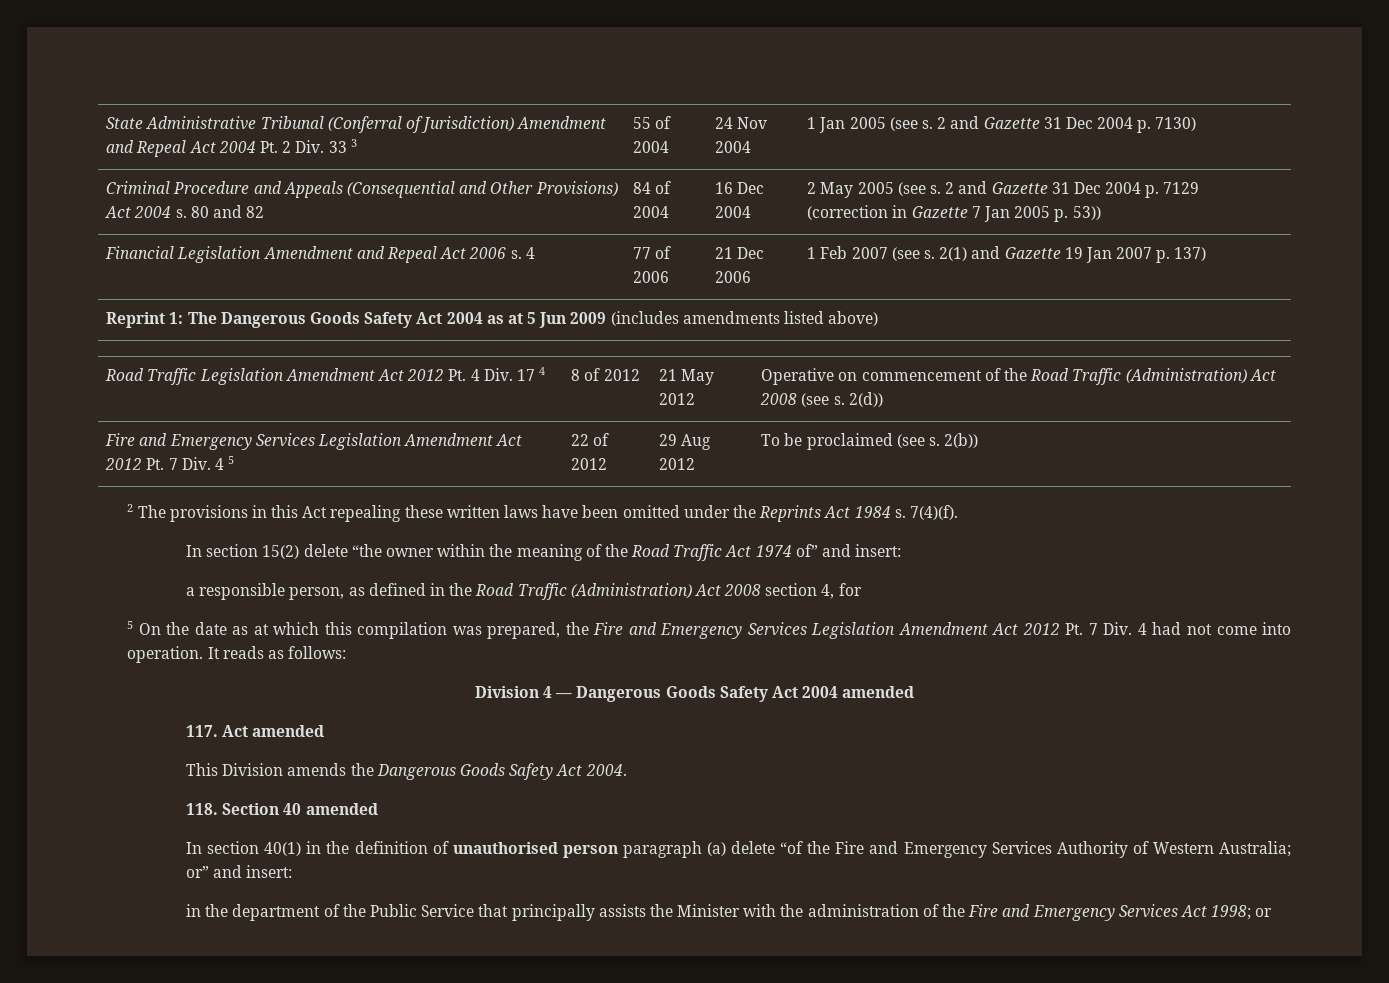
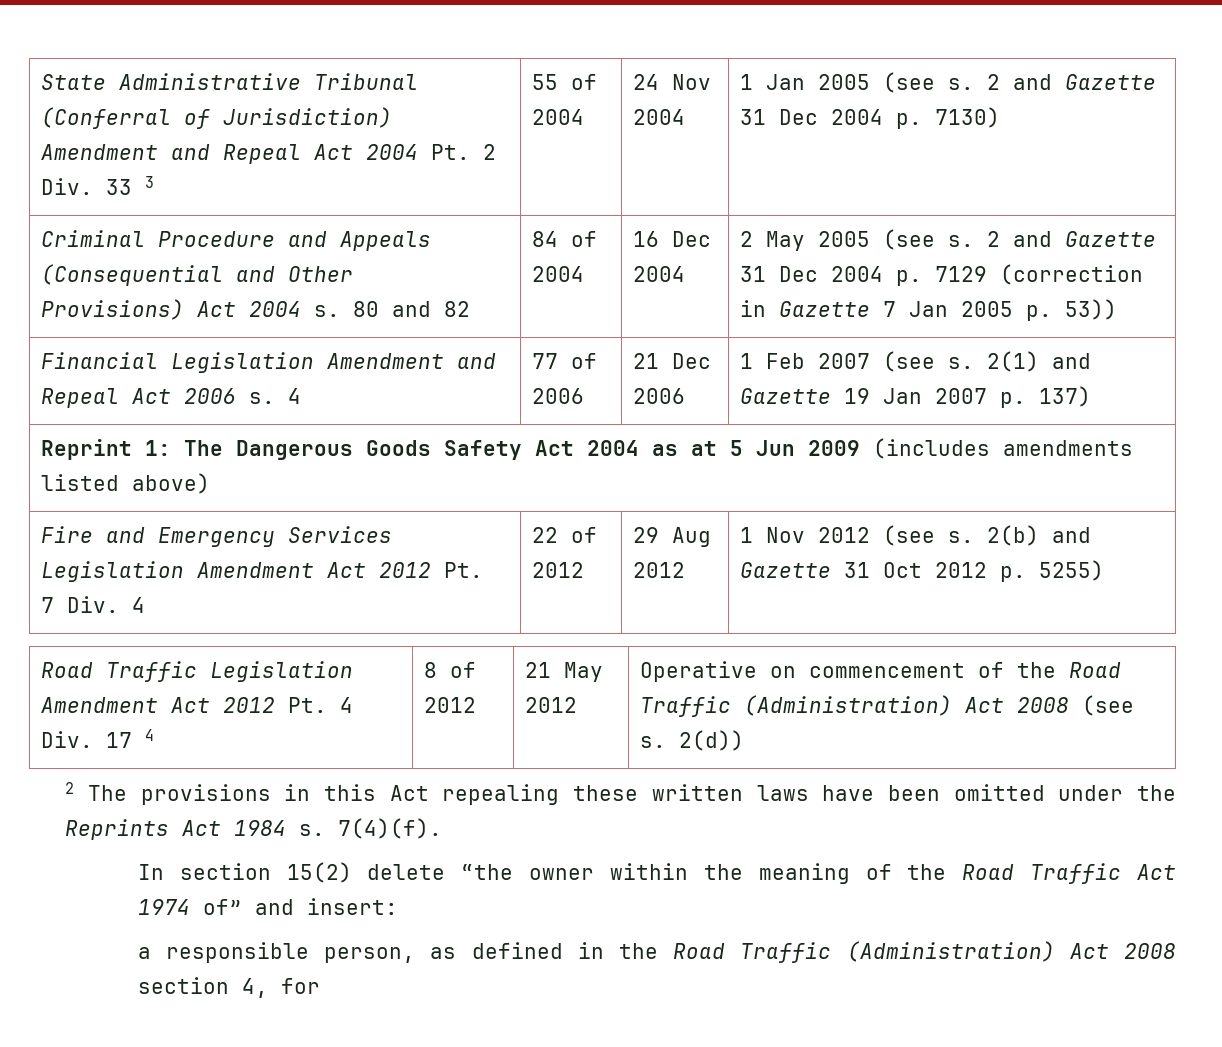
+ Fire and Emergency Services Legislation Amendment Act 2012 Pt. 7 Div. 4 | 22 of 2012 | 29 Aug 2012 | 1 Nov 2012 (see s. 2(b) and Gazette 31 Oct 2012 p. 5255)
- Fire and Emergency Services Legislation Amendment Act 2012 Pt. 7 Div. 4 5 | 22 of 2012 | 29 Aug 2012 | To be proclaimed (see s. 2(b))
- 5 On the date as at which this compilation was prepared, the Fire and Emergency Services Legislation Amendment Act 2012 Pt. 7 Div. 4 had not come into operation. It reads as follows:
- Division 4 — Dangerous Goods Safety Act 2004 amended
- 117. Act amended
- This Division amends the Dangerous Goods Safety Act 2004.
- 118. Section 40 amended
- In section 40(1) in the definition of unauthorised person paragraph (a) delete “of the Fire and Emergency Services Authority of Western Australia; or” and insert:
- in the department of the Public Service that principally assists the Minister with the administration of the Fire and Emergency Services Act 1998; or

